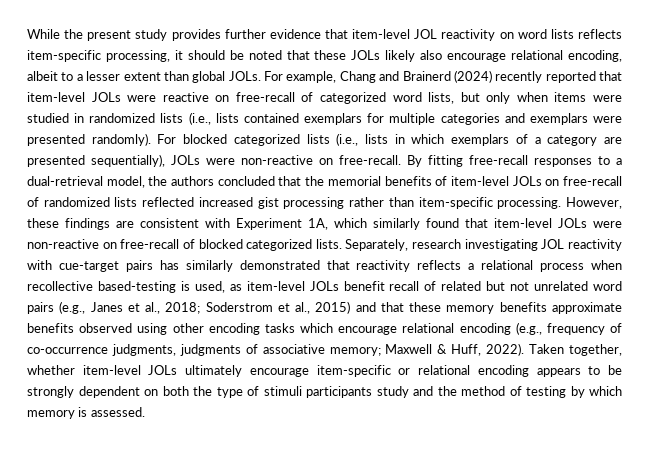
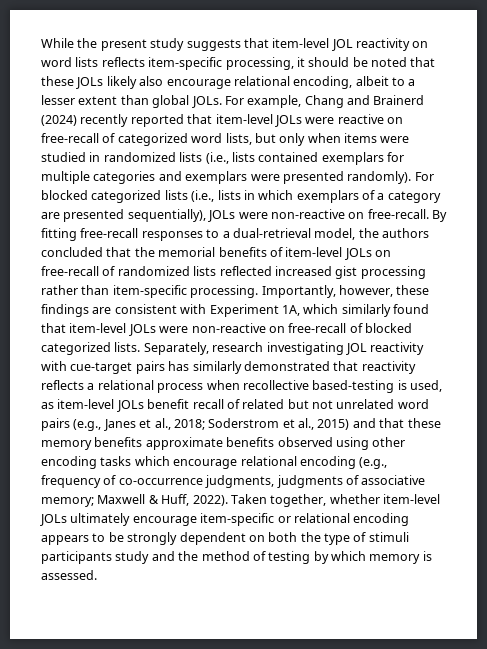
- While the present study provides further evidence that item-level JOL reactivity on word lists reflects item-specific processing, it should be noted that these JOLs likely also encourage relational encoding, albeit to a lesser extent than global JOLs.
+ While the present study suggests that item-level JOL reactivity on word lists reflects item-specific processing, it should be noted that these JOLs likely also encourage relational encoding, albeit to a lesser extent than global JOLs.
- However, these findings are consistent with Experiment 1A, which similarly found that item-level JOLs were non-reactive on free-recall of blocked categorized lists.
+ Importantly, however, these findings are consistent with Experiment 1A, which similarly found that item-level JOLs were non-reactive on free-recall of blocked categorized lists.

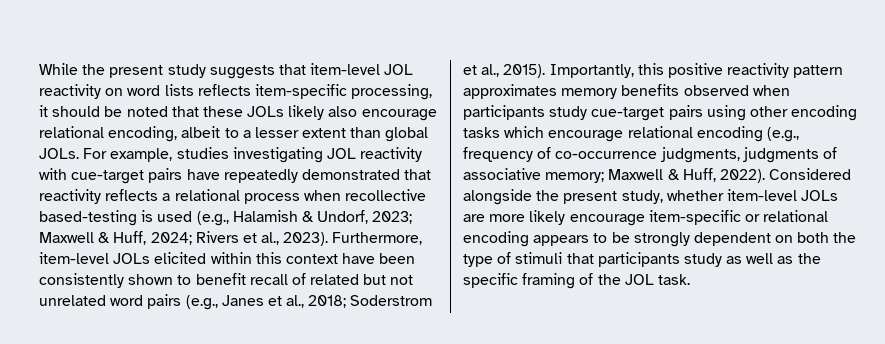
- For example, Chang and Brainerd (2024) recently reported that item-level JOLs were reactive on free-recall of categorized word lists, but only when items were studied in randomized lists (i.e., lists contained exemplars for multiple categories and exemplars were presented randomly). For blocked categorized lists (i.e., lists in which exemplars of a category are presented sequentially), JOLs were non-reactive on free-recall. By fitting free-recall responses to a dual-retrieval model, the authors concluded that the memorial benefits of item-level JOLs on free-recall of randomized lists reflected increased gist processing rather than item-specific processing. Importantly, however, these findings are consistent with Experiment 1A, which similarly found that item-level JOLs were non-reactive on free-recall of blocked categorized lists. Separately, research investigating JOL reactivity with cue-target pairs has similarly demonstrated that reactivity reflects a relational process when recollective based-testing is used, as item-level JOLs benefit recall of related but not unrelated word pairs (e.g., Janes et al., 2018; Soderstrom et al., 2015) and that these memory benefits approximate benefits observed using other encoding tasks which encourage relational encoding (e.g., frequency of co-occurrence judgments, judgments of associative memory; Maxwell & Huff, 2022).
+ For example, studies investigating JOL reactivity with cue-target pairs have repeatedly demonstrated that reactivity reflects a relational process when recollective based-testing is used (e.g., Halamish & Undorf, 2023; Maxwell & Huff, 2024; Rivers et al., 2023). Furthermore, item-level JOLs elicited within this context have been consistently shown to benefit recall of related but not unrelated word pairs (e.g., Janes et al., 2018; Soderstrom et al., 2015). Importantly, this positive reactivity pattern approximates memory benefits observed when participants study cue-target pairs using other encoding tasks which encourage relational encoding (e.g., frequency of co-occurrence judgments, judgments of associative memory; Maxwell & Huff, 2022).
- Taken together, whether item-level JOLs ultimately encourage item-specific or relational encoding appears to be strongly dependent on both the type of stimuli participants study and the method of testing by which memory is assessed.
+ Considered alongside the present study, whether item-level JOLs are more likely encourage item-specific or relational encoding appears to be strongly dependent on both the type of stimuli that participants study as well as the specific framing of the JOL task.

